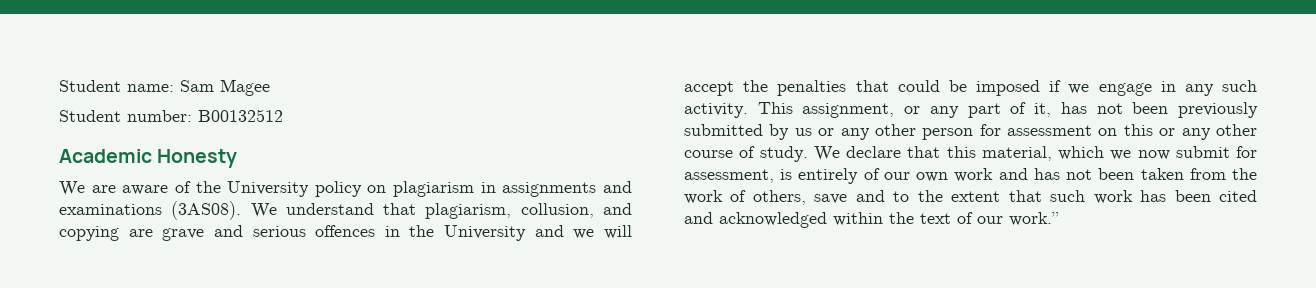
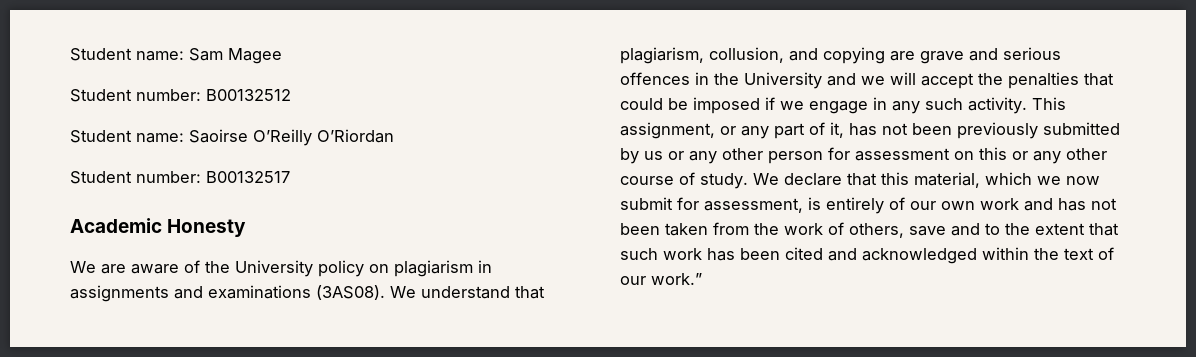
+ Student name: Saoirse O’Reilly O’Riordan
+ Student number: B00132517

